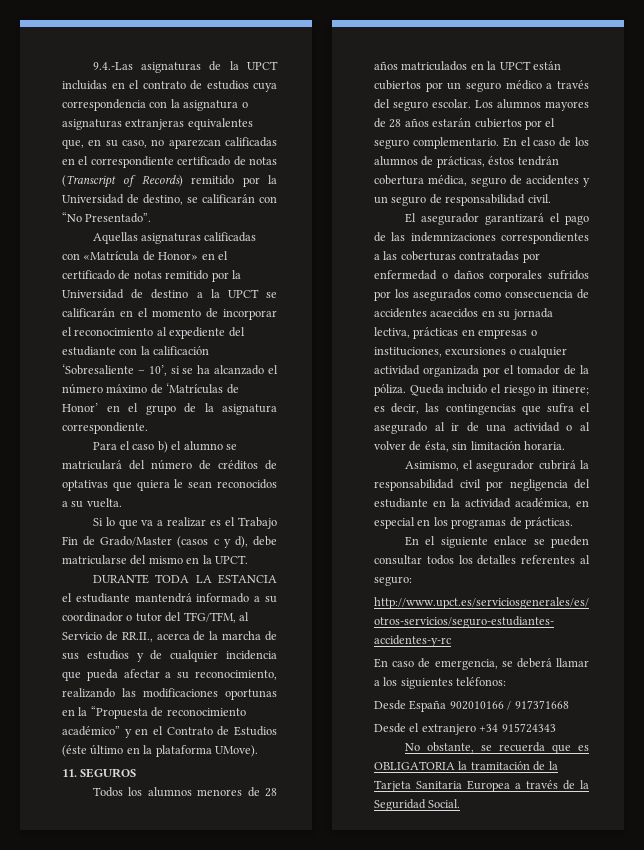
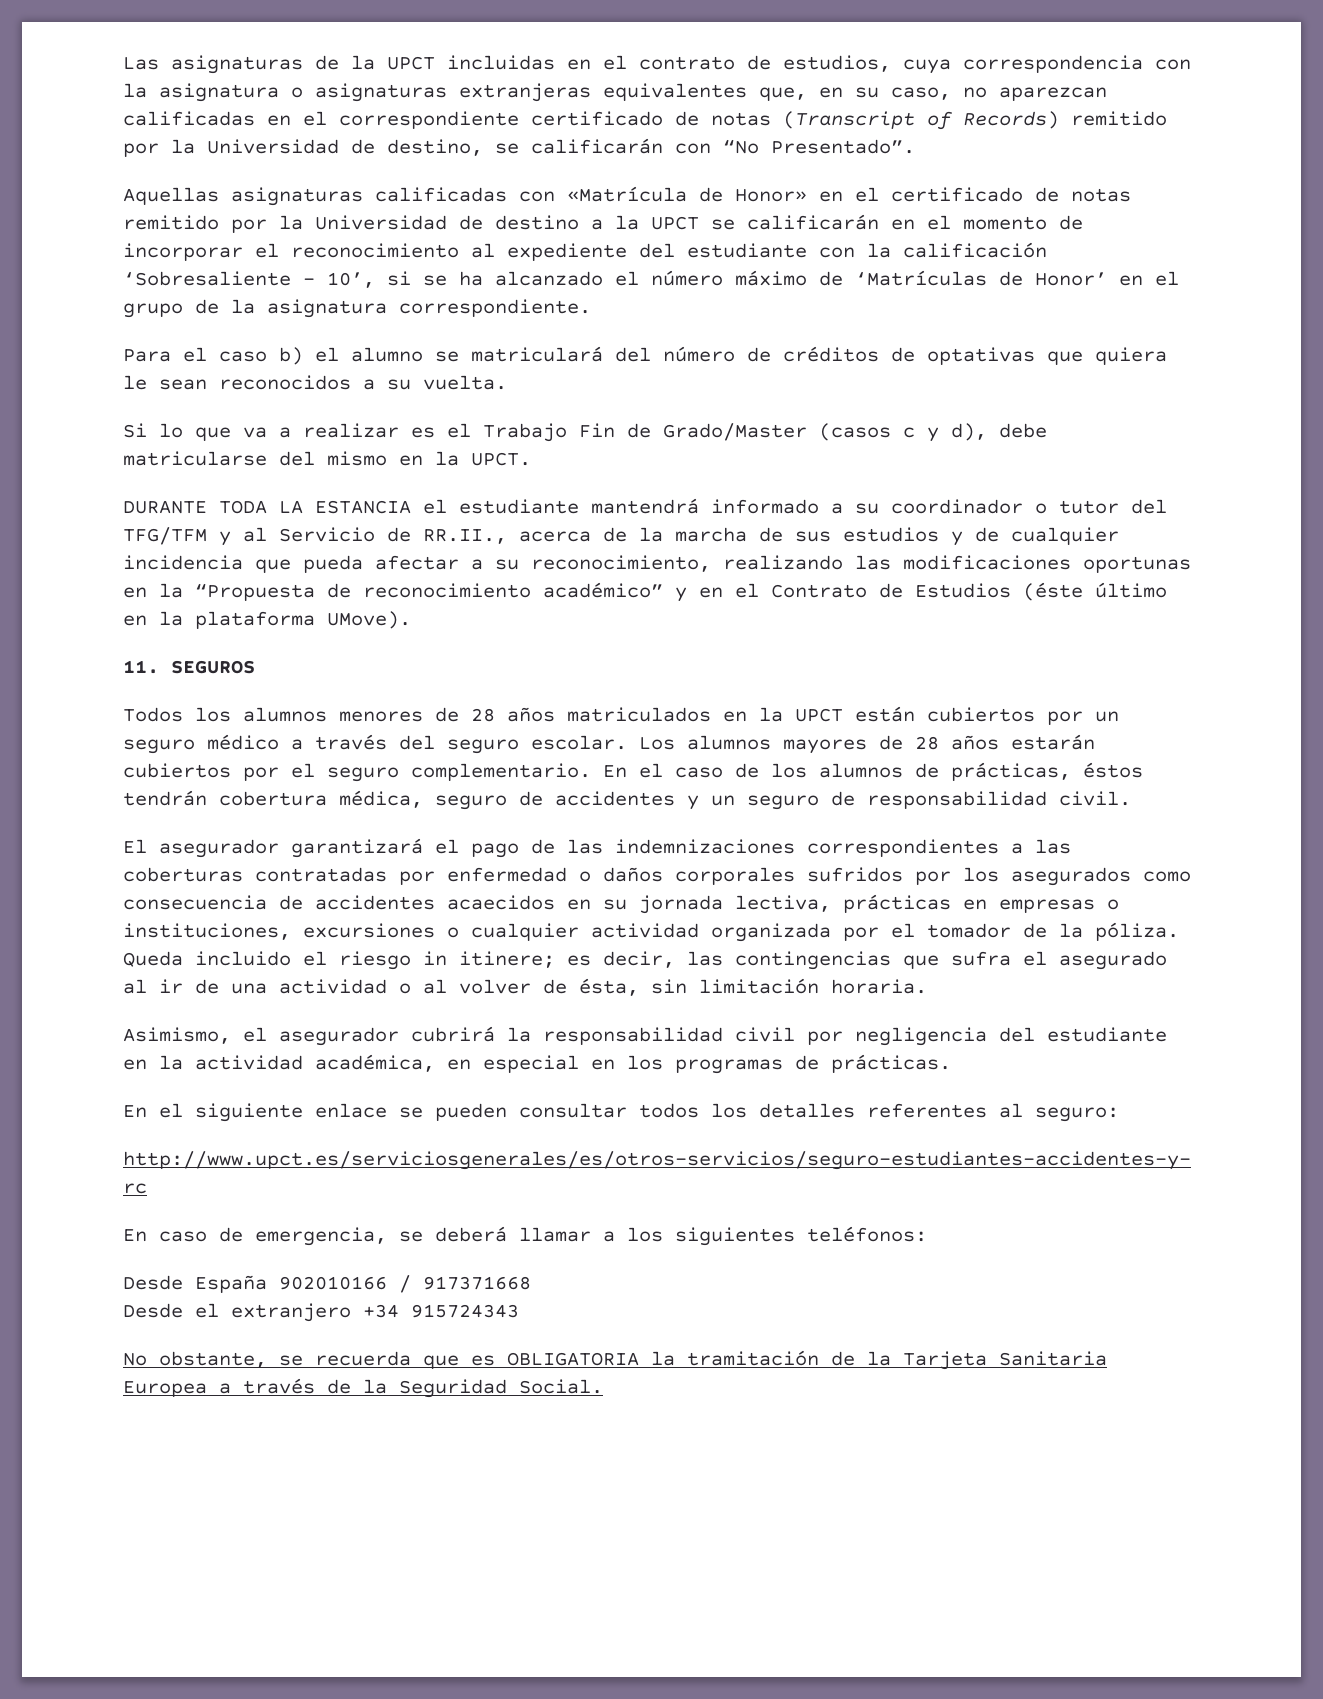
- 9.4.-Las asignaturas de la UPCT incluidas en el contrato de estudios cuya correspondencia con la asignatura o asignaturas extranjeras equivalentes que, en su caso, no aparezcan calificadas en el correspondiente certificado de notas (Transcript of Records) remitido por la Universidad de destino, se calificarán con “No Presentado”.
+ Las asignaturas de la UPCT incluidas en el contrato de estudios, cuya correspondencia con la asignatura o asignaturas extranjeras equivalentes que, en su caso, no aparezcan calificadas en el correspondiente certificado de notas (Transcript of Records) remitido por la Universidad de destino, se calificarán con “No Presentado”.
- DURANTE TODA LA ESTANCIA el estudiante mantendrá informado a su coordinador o tutor del TFG/TFM, al Servicio de RR.II., acerca de la marcha de sus estudios y de cualquier incidencia que pueda afectar a su reconocimiento, realizando las modificaciones oportunas en la “Propuesta de reconocimiento académico” y en el Contrato de Estudios (éste último en la plataforma UMove).
+ DURANTE TODA LA ESTANCIA el estudiante mantendrá informado a su coordinador o tutor del TFG/TFM y al Servicio de RR.II., acerca de la marcha de sus estudios y de cualquier incidencia que pueda afectar a su reconocimiento, realizando las modificaciones oportunas en la “Propuesta de reconocimiento académico” y en el Contrato de Estudios (éste último en la plataforma UMove).

